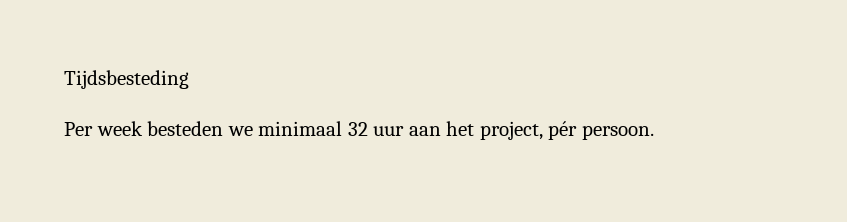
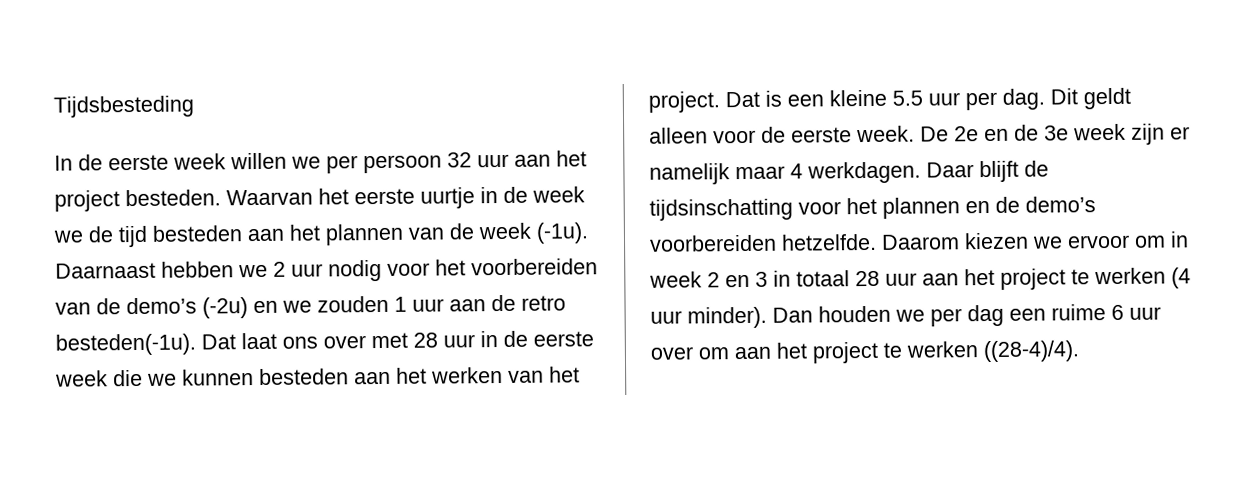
- Per week besteden we minimaal 32 uur aan het project, pér persoon.
+ In de eerste week willen we per persoon 32 uur aan het project besteden. Waarvan het eerste uurtje in de week we de tijd besteden aan het plannen van de week (-1u). Daarnaast hebben we 2 uur nodig voor het voorbereiden van de demo’s (-2u) en we zouden 1 uur aan de retro besteden(-1u). Dat laat ons over met 28 uur in de eerste week die we kunnen besteden aan het werken van het project. Dat is een kleine 5.5 uur per dag. Dit geldt alleen voor de eerste week. De 2e en de 3e week zijn er namelijk maar 4 werkdagen. Daar blijft de tijdsinschatting voor het plannen en de demo’s voorbereiden hetzelfde. Daarom kiezen we ervoor om in week 2 en 3 in totaal 28 uur aan het project te werken (4 uur minder). Dan houden we per dag een ruime 6 uur over om aan het project te werken ((28-4)/4).

